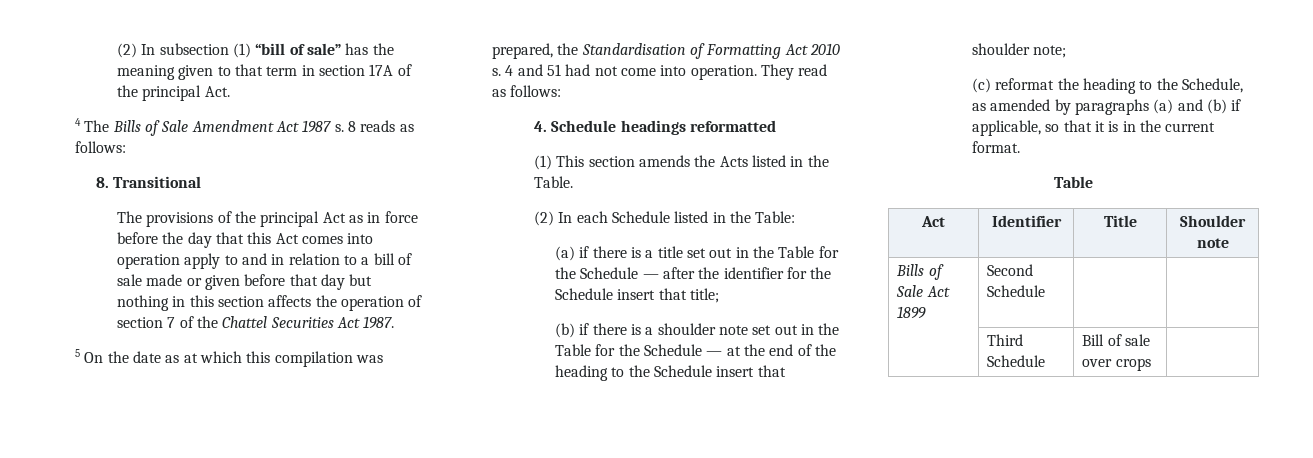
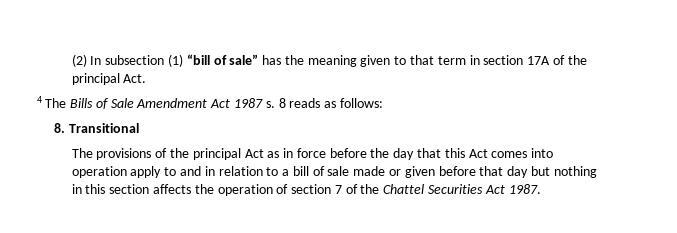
- 5 On the date as at which this compilation was prepared, the Standardisation of Formatting Act 2010 s. 4 and 51 had not come into operation. They read as follows:
- 4. Schedule headings reformatted
- (1) This section amends the Acts listed in the Table.
- (2) In each Schedule listed in the Table:
- (a) if there is a title set out in the Table for the Schedule — after the identifier for the Schedule insert that title;
- (b) if there is a shoulder note set out in the Table for the Schedule — at the end of the heading to the Schedule insert that shoulder note;
- (c) reformat the heading to the Schedule, as amended by paragraphs (a) and (b) if applicable, so that it is in the current format.
- Table
- Act | Identifier | Title | Shoulder note
- Bills of Sale Act 1899 | Second Schedule | |
- | Third Schedule | Bill of sale over crops |

